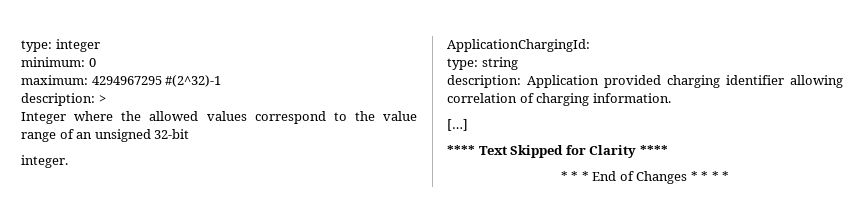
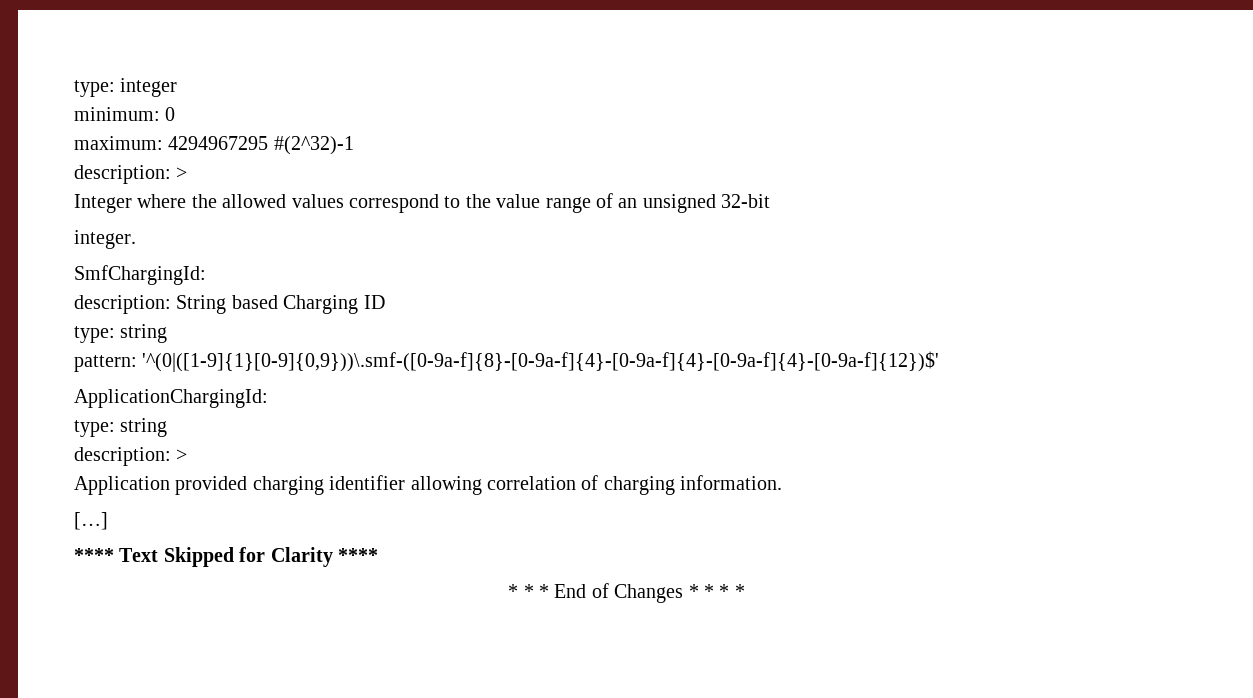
+ SmfChargingId:
+ description: String based Charging ID
+ type: string
+ pattern: '^(0|([1-9]{1}[0-9]{0,9}))\.smf-([0-9a-f]{8}-[0-9a-f]{4}-[0-9a-f]{4}-[0-9a-f]{4}-[0-9a-f]{12})$'
  ApplicationChargingId:
  type: string
- description: Application provided charging identifier allowing correlation of charging information.
+ description: >
+ Application provided charging identifier allowing correlation of charging information.

